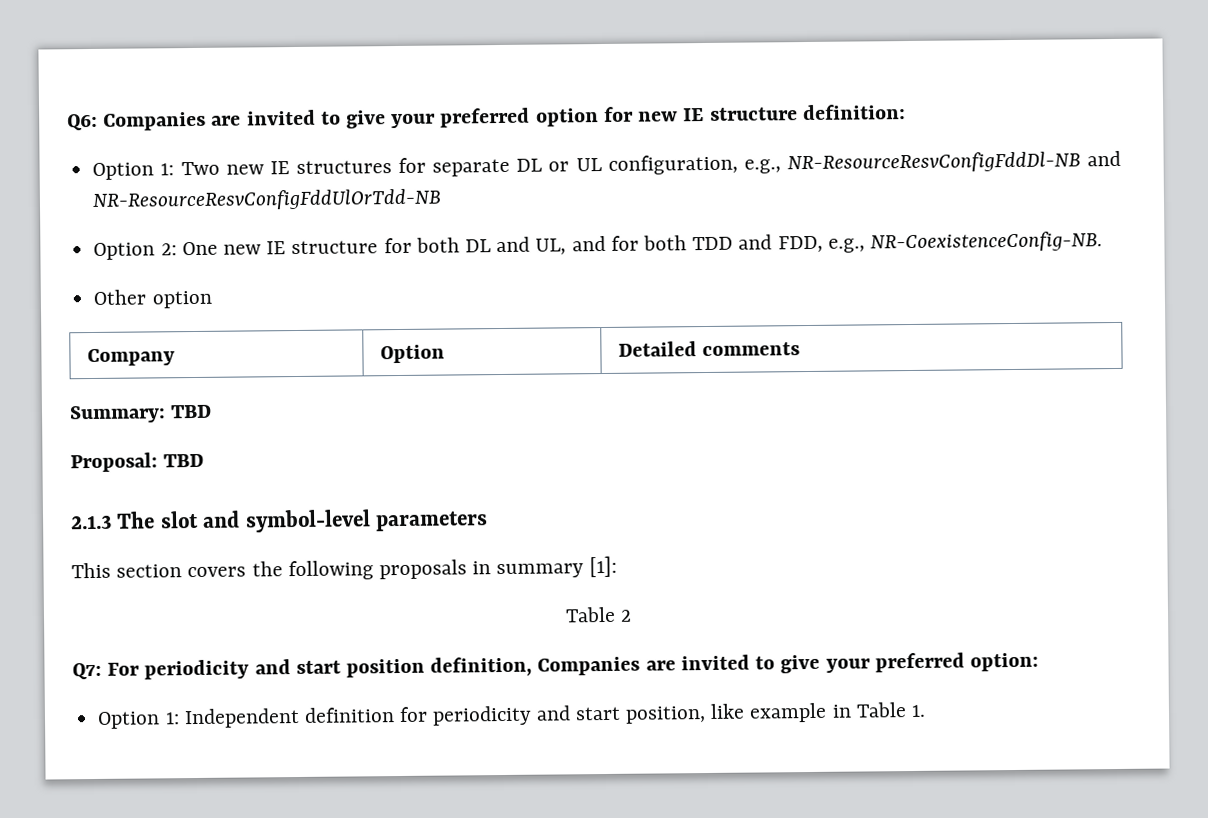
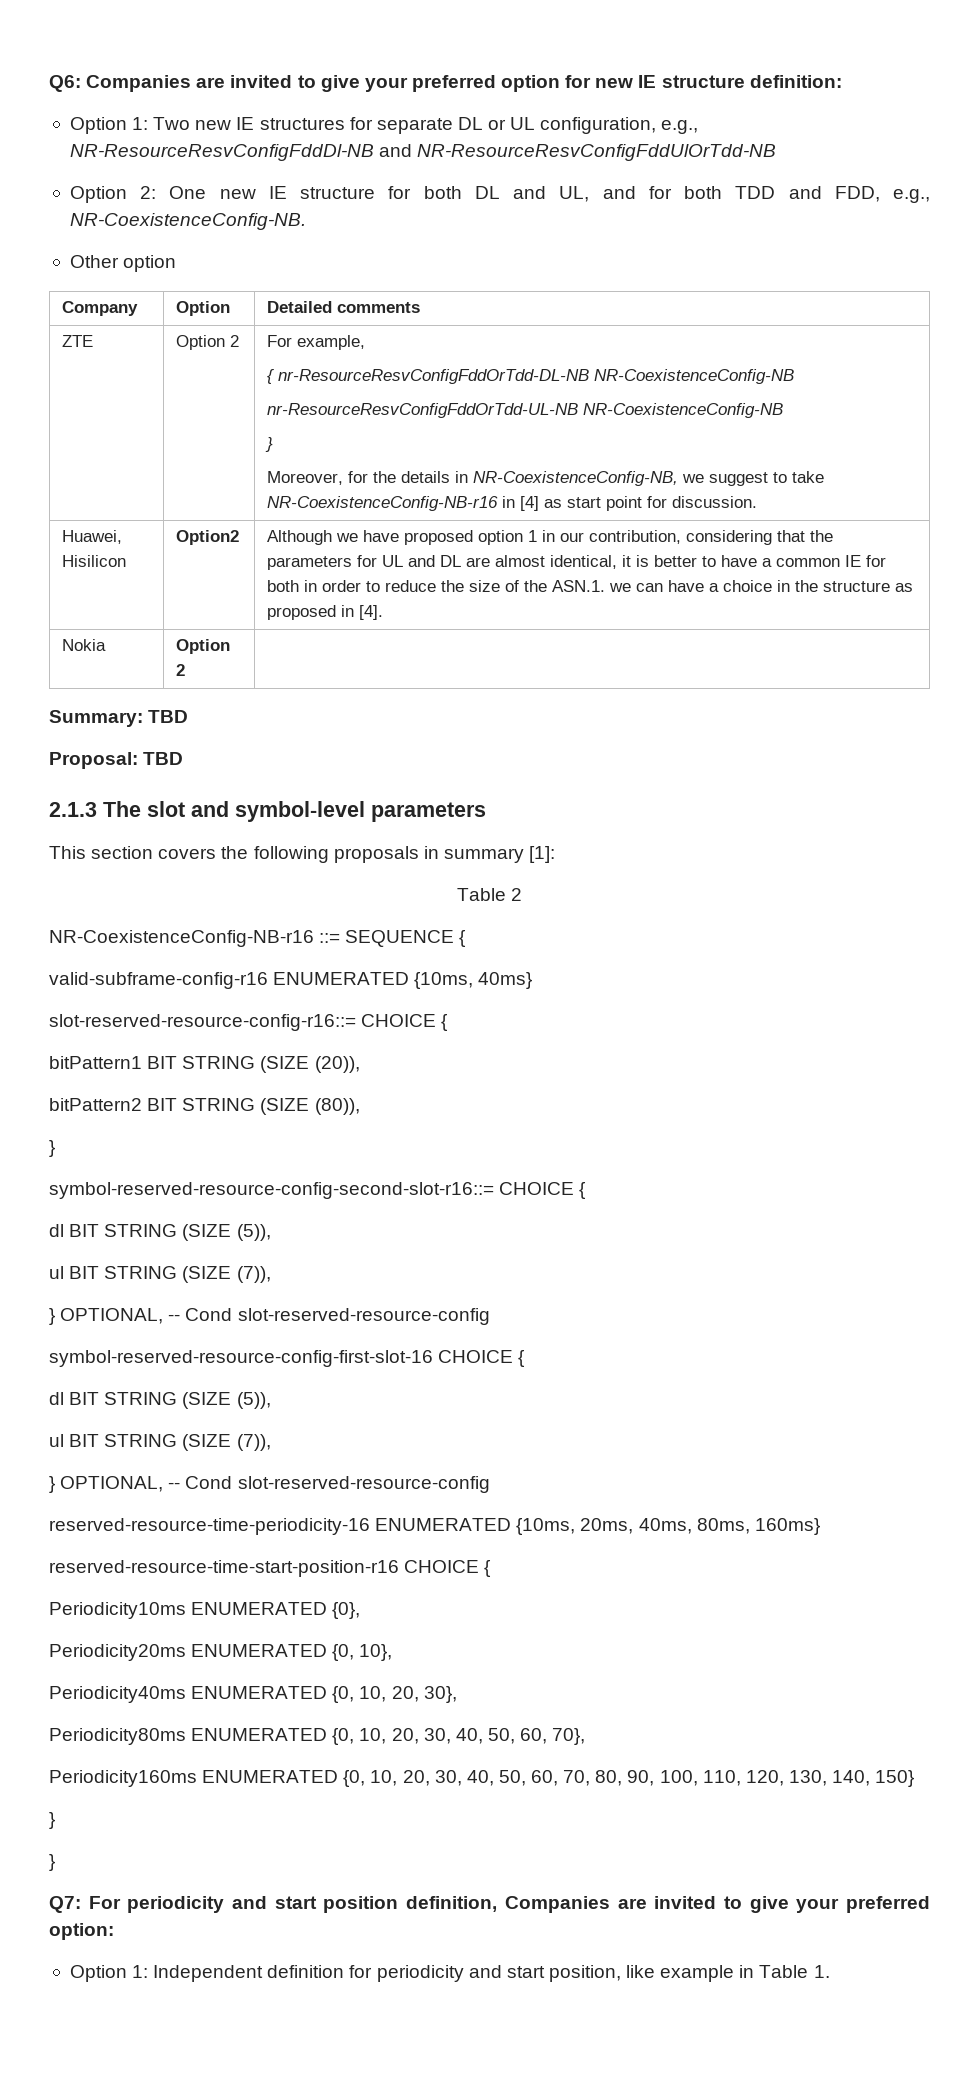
+ ZTE | Option 2 | For example,
+ { nr-ResourceResvConfigFddOrTdd-DL-NB NR-CoexistenceConfig-NB
+ nr-ResourceResvConfigFddOrTdd-UL-NB NR-CoexistenceConfig-NB
+ }
+ Moreover, for the details in NR-CoexistenceConfig-NB, we suggest to take NR-CoexistenceConfig-NB-r16 in [4] as start point for discussion.
+ Huawei, Hisilicon | Option2 | Although we have proposed option 1 in our contribution, considering that the parameters for UL and DL are almost identical, it is better to have a common IE for both in order to reduce the size of the ASN.1. we can have a choice in the structure as proposed in [4].
+ Nokia | Option 2 |
+ NR-CoexistenceConfig-NB-r16 ::= SEQUENCE {
+ valid-subframe-config-r16 ENUMERATED {10ms, 40ms}
+ slot-reserved-resource-config-r16::= CHOICE {
+ bitPattern1 BIT STRING (SIZE (20)),
+ bitPattern2 BIT STRING (SIZE (80)),
+ }
+ symbol-reserved-resource-config-second-slot-r16::= CHOICE {
+ dl BIT STRING (SIZE (5)),
+ ul BIT STRING (SIZE (7)),
+ } OPTIONAL, -- Cond slot-reserved-resource-config
+ symbol-reserved-resource-config-first-slot-16 CHOICE {
+ dl BIT STRING (SIZE (5)),
+ ul BIT STRING (SIZE (7)),
+ } OPTIONAL, -- Cond slot-reserved-resource-config
+ reserved-resource-time-periodicity-16 ENUMERATED {10ms, 20ms, 40ms, 80ms, 160ms}
+ reserved-resource-time-start-position-r16 CHOICE {
+ Periodicity10ms ENUMERATED {0},
+ Periodicity20ms ENUMERATED {0, 10},
+ Periodicity40ms ENUMERATED {0, 10, 20, 30},
+ Periodicity80ms ENUMERATED {0, 10, 20, 30, 40, 50, 60, 70},
+ Periodicity160ms ENUMERATED {0, 10, 20, 30, 40, 50, 60, 70, 80, 90, 100, 110, 120, 130, 140, 150}
+ }
+ }

